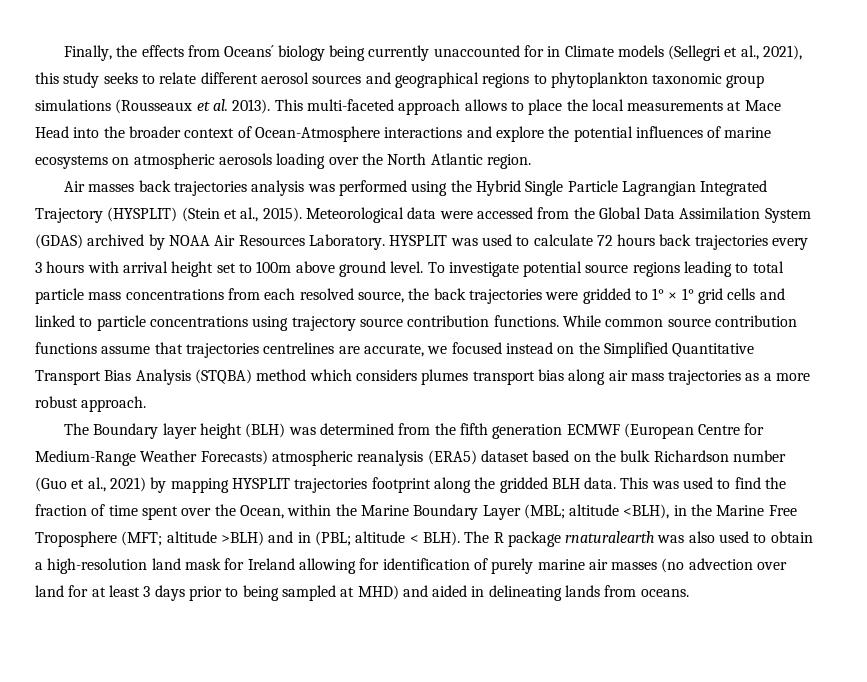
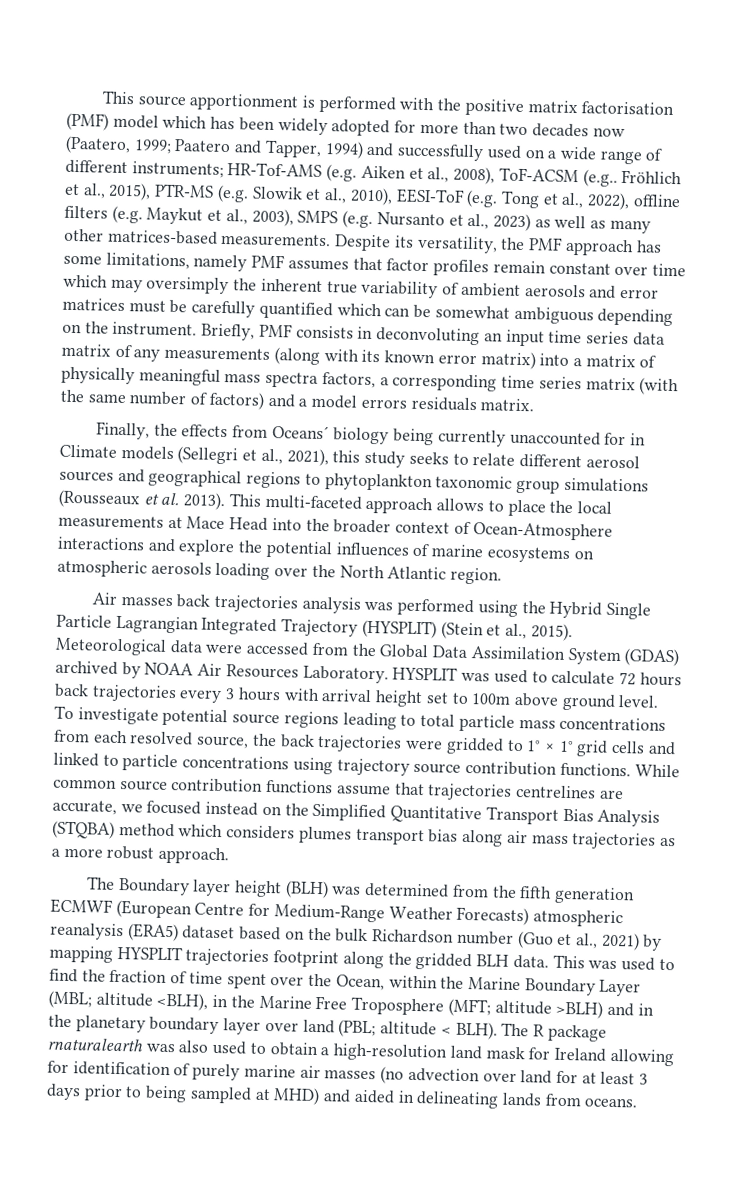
+ This source apportionment is performed with the positive matrix factorisation (PMF) model which has been widely adopted for more than two decades now (Paatero, 1999; Paatero and Tapper, 1994) and successfully used on a wide range of different instruments; HR-Tof-AMS (e.g. Aiken et al., 2008), ToF-ACSM (e.g.. Fröhlich et al., 2015), PTR-MS (e.g. Slowik et al., 2010), EESI-ToF (e.g. Tong et al., 2022), offline filters (e.g. Maykut et al., 2003), SMPS (e.g. Nursanto et al., 2023) as well as many other matrices-based measurements. Despite its versatility, the PMF approach has some limitations, namely PMF assumes that factor profiles remain constant over time which may oversimply the inherent true variability of ambient aerosols and error matrices must be carefully quantified which can be somewhat ambiguous depending on the instrument. Briefly, PMF consists in deconvoluting an input time series data matrix of any measurements (along with its known error matrix) into a matrix of physically meaningful mass spectra factors, a corresponding time series matrix (with the same number of factors) and a model errors residuals matrix.
- This was used to find the fraction of time spent over the Ocean, within the Marine Boundary Layer (MBL; altitude <BLH), in the Marine Free Troposphere (MFT; altitude >BLH) and in (PBL; altitude < BLH).
+ This was used to find the fraction of time spent over the Ocean, within the Marine Boundary Layer (MBL; altitude <BLH), in the Marine Free Troposphere (MFT; altitude >BLH) and in the planetary boundary layer over land (PBL; altitude < BLH).

